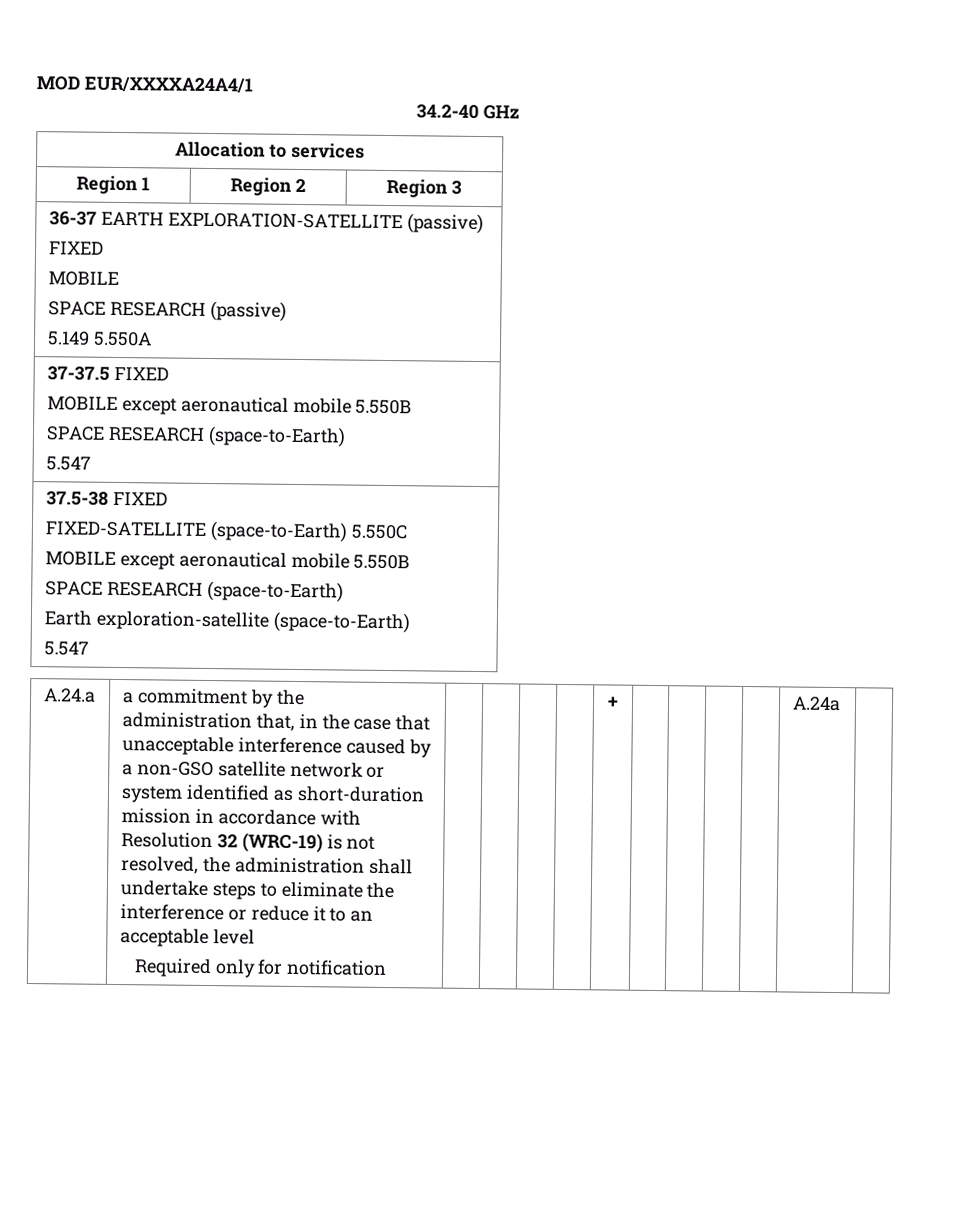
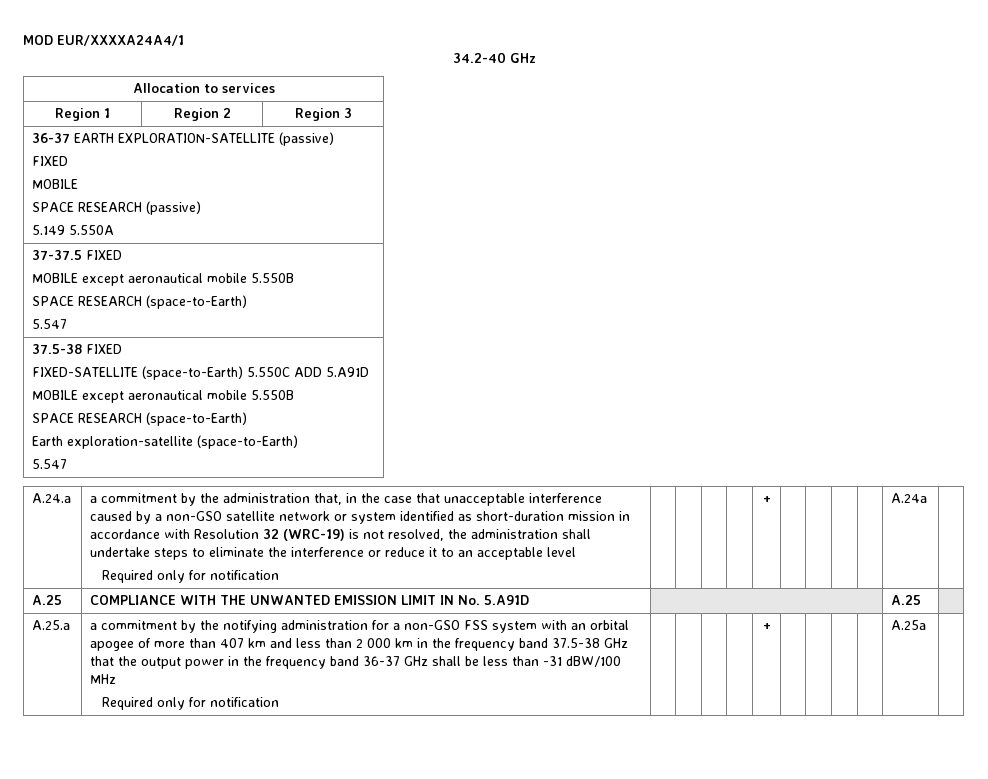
  37.5-38 FIXED
- FIXED-SATELLITE (space-to-Earth) 5.550C
+ FIXED-SATELLITE (space-to-Earth) 5.550C ADD 5.A91D
+ A.25 | COMPLIANCE WITH THE UNWANTED EMISSION LIMIT IN No. 5.A91D | | A.25 |
+ A.25.a | a commitment by the notifying administration for a non-GSO FSS system with an orbital apogee of more than 407 km and less than 2 000 km in the frequency band 37.5-38 GHz that the output power in the frequency band 36-37 GHz shall be less than -31 dBW/100 MHz
+ Required only for notification | | | | | + | | | | | A.25a

